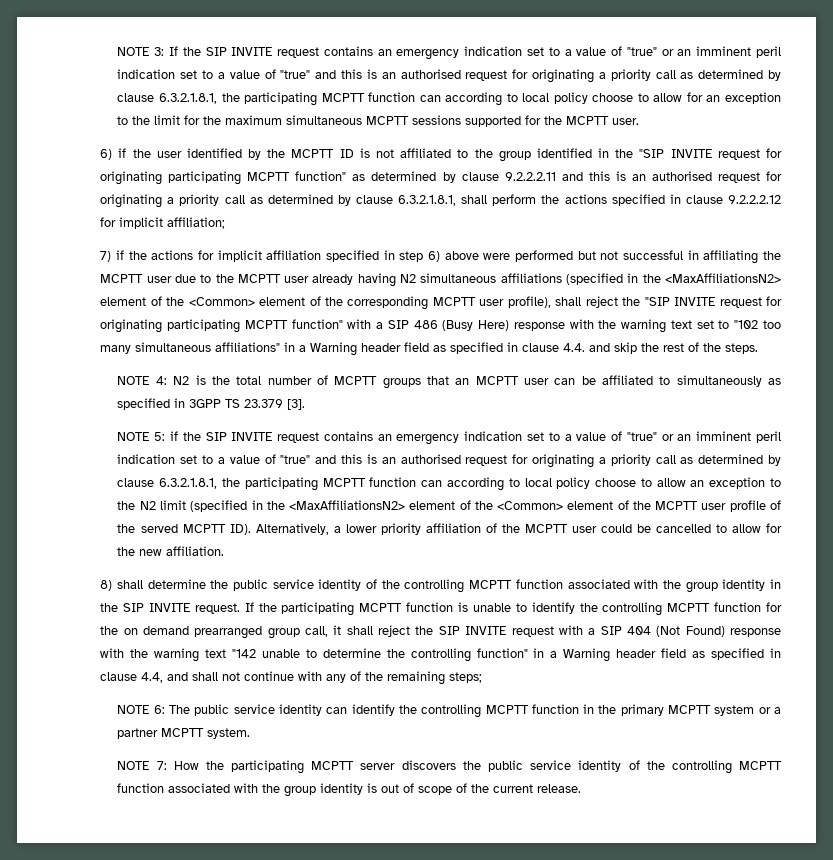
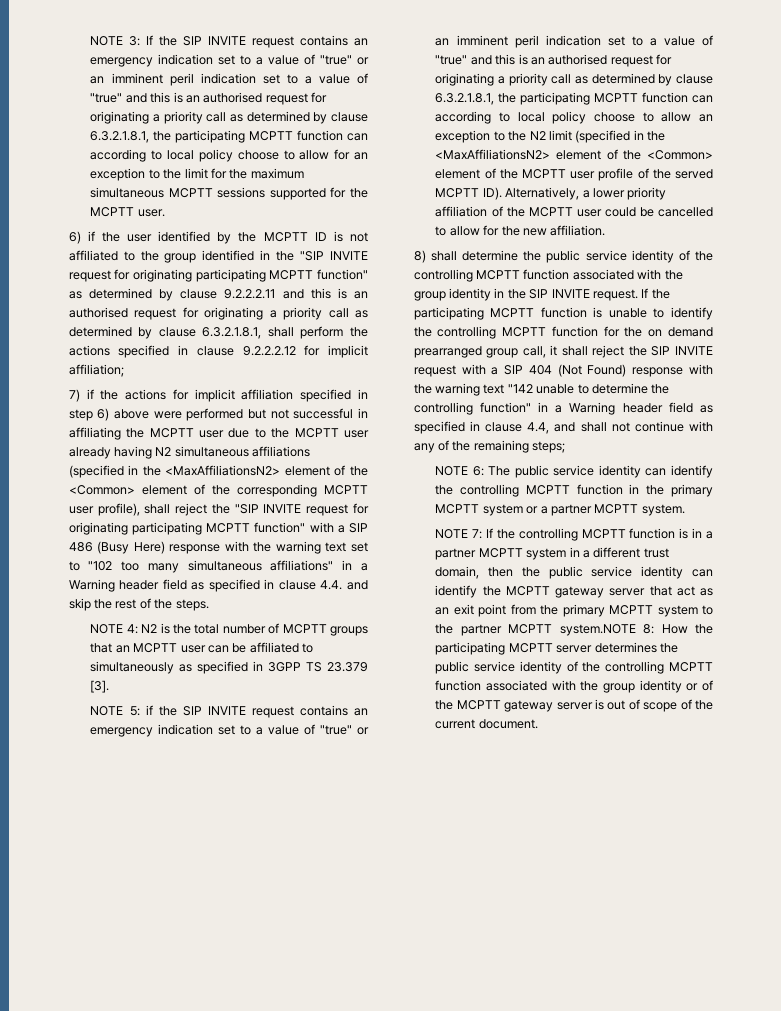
- NOTE 7: How the participating MCPTT server discovers the public service identity of the controlling MCPTT function associated with the group identity is out of scope of the current release.
+ NOTE 7: If the controlling MCPTT function is in a partner MCPTT system in a different trust domain, then the public service identity can identify the MCPTT gateway server that act as an exit point from the primary MCPTT system to the partner MCPTT system.NOTE 8: How the participating MCPTT server determines the public service identity of the controlling MCPTT function associated with the group identity or of the MCPTT gateway server is out of scope of the current document.

